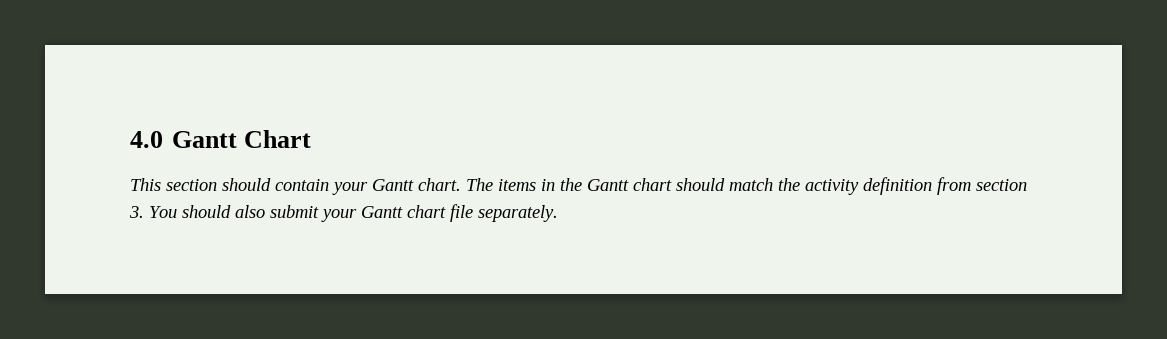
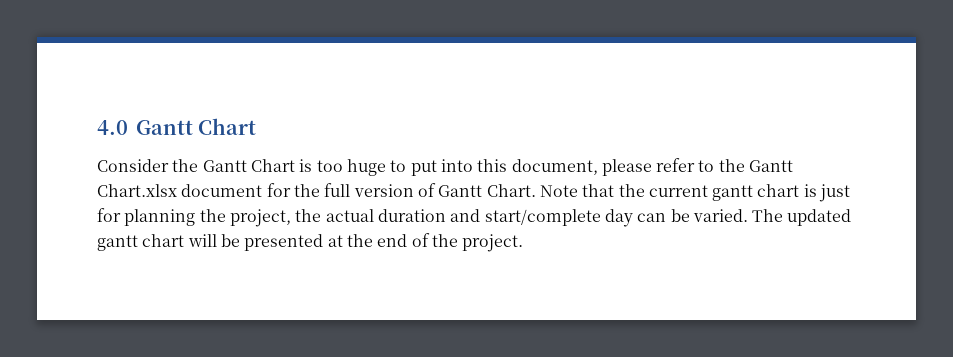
- This section should contain your Gantt chart. The items in the Gantt chart should match the activity definition from section 3. You should also submit your Gantt chart file separately.
+ Consider the Gantt Chart is too huge to put into this document, please refer to the Gantt Chart.xlsx document for the full version of Gantt Chart. Note that the current gantt chart is just for planning the project, the actual duration and start/complete day can be varied. The updated gantt chart will be presented at the end of the project.

